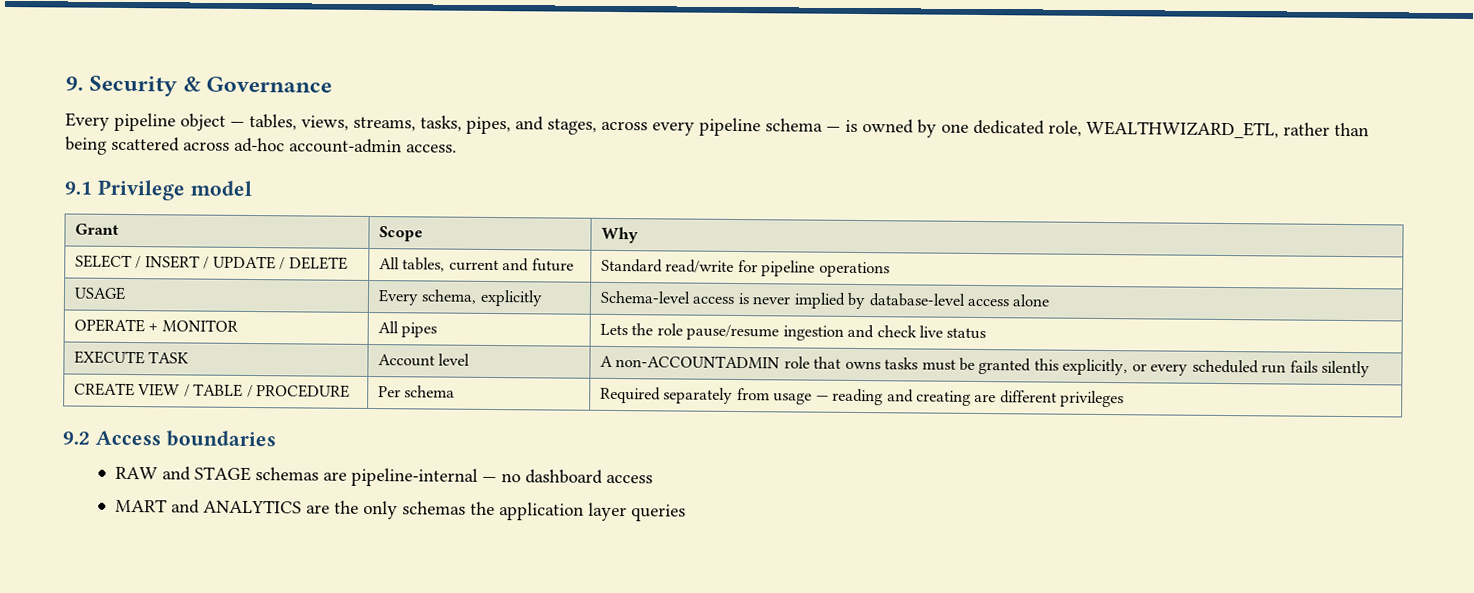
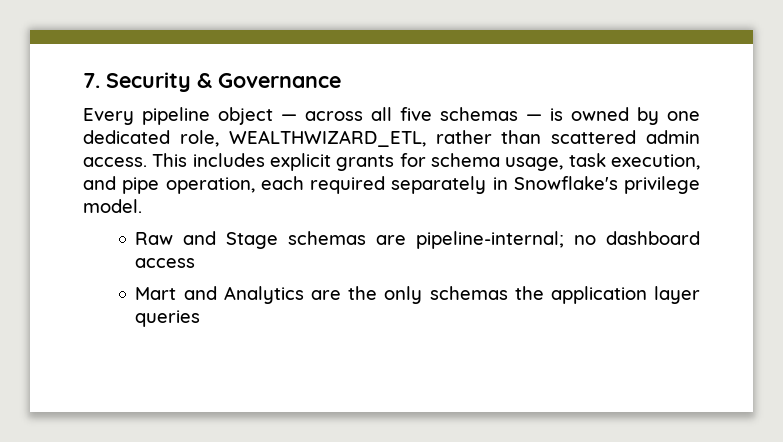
- 9. Security & Governance
+ 7. Security & Governance
- Every pipeline object — tables, views, streams, tasks, pipes, and stages, across every pipeline schema — is owned by one dedicated role, WEALTHWIZARD_ETL, rather than being scattered across ad-hoc account-admin access.
- 9.1 Privilege model
- Grant | Scope | Why
- SELECT / INSERT / UPDATE / DELETE | All tables, current and future | Standard read/write for pipeline operations
- USAGE | Every schema, explicitly | Schema-level access is never implied by database-level access alone
- OPERATE + MONITOR | All pipes | Lets the role pause/resume ingestion and check live status
- EXECUTE TASK | Account level | A non-ACCOUNTADMIN role that owns tasks must be granted this explicitly, or every scheduled run fails silently
- CREATE VIEW / TABLE / PROCEDURE | Per schema | Required separately from usage — reading and creating are different privileges
- 9.2 Access boundaries
- RAW and STAGE schemas are pipeline-internal — no dashboard access
+ Every pipeline object — across all five schemas — is owned by one dedicated role, WEALTHWIZARD_ETL, rather than scattered admin access. This includes explicit grants for schema usage, task execution, and pipe operation, each required separately in Snowflake's privilege model.
+ Raw and Stage schemas are pipeline-internal; no dashboard access
- MART and ANALYTICS are the only schemas the application layer queries
+ Mart and Analytics are the only schemas the application layer queries

